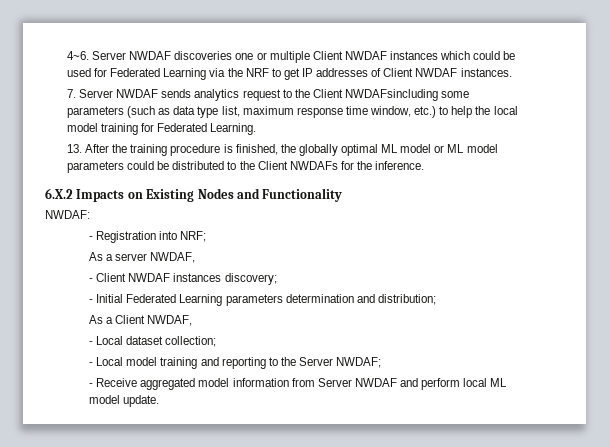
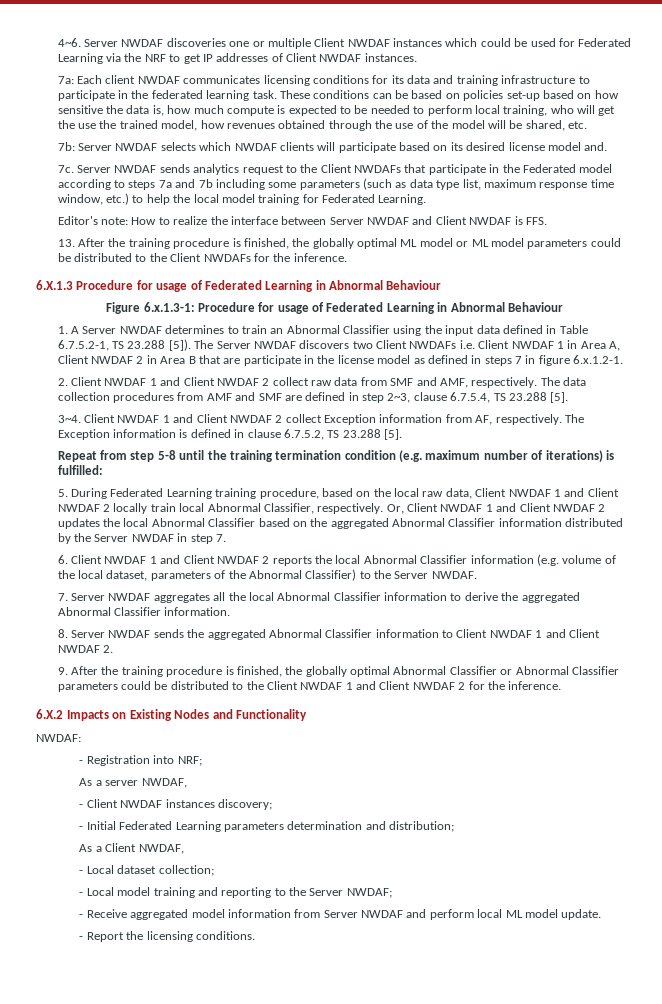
- 7. Server NWDAF sends analytics request to the Client NWDAFsincluding some parameters (such as data type list, maximum response time window, etc.) to help the local model training for Federated Learning.
+ 7a: Each client NWDAF communicates licensing conditions for its data and training infrastructure to participate in the federated learning task. These conditions can be based on policies set-up based on how sensitive the data is, how much compute is expected to be needed to perform local training, who will get the use the trained model, how revenues obtained through the use of the model will be shared, etc.
+ 7b: Server NWDAF selects which NWDAF clients will participate based on its desired license model and.
+ 7c. Server NWDAF sends analytics request to the Client NWDAFs that participate in the Federated model according to steps 7a and 7b including some parameters (such as data type list, maximum response time window, etc.) to help the local model training for Federated Learning.
+ Editor's note: How to realize the interface between Server NWDAF and Client NWDAF is FFS.
+ 6.X.1.3 Procedure for usage of Federated Learning in Abnormal Behaviour
+ Figure 6.x.1.3-1: Procedure for usage of Federated Learning in Abnormal Behaviour
+ 1. A Server NWDAF determines to train an Abnormal Classifier using the input data defined in Table 6.7.5.2-1, TS 23.288 [5]). The Server NWDAF discovers two Client NWDAFs i.e. Client NWDAF 1 in Area A, Client NWDAF 2 in Area B that are participate in the license model as defined in steps 7 in figure 6.x.1.2-1.
+ 2. Client NWDAF 1 and Client NWDAF 2 collect raw data from SMF and AMF, respectively. The data collection procedures from AMF and SMF are defined in step 2~3, clause 6.7.5.4, TS 23.288 [5].
+ 3~4. Client NWDAF 1 and Client NWDAF 2 collect Exception information from AF, respectively. The Exception information is defined in clause 6.7.5.2, TS 23.288 [5].
+ Repeat from step 5-8 until the training termination condition (e.g. maximum number of iterations) is fulfilled:
+ 5. During Federated Learning training procedure, based on the local raw data, Client NWDAF 1 and Client NWDAF 2 locally train local Abnormal Classifier, respectively. Or, Client NWDAF 1 and Client NWDAF 2 updates the local Abnormal Classifier based on the aggregated Abnormal Classifier information distributed by the Server NWDAF in step 7.
+ 6. Client NWDAF 1 and Client NWDAF 2 reports the local Abnormal Classifier information (e.g. volume of the local dataset, parameters of the Abnormal Classifier) to the Server NWDAF.
+ 7. Server NWDAF aggregates all the local Abnormal Classifier information to derive the aggregated Abnormal Classifier information.
+ 8. Server NWDAF sends the aggregated Abnormal Classifier information to Client NWDAF 1 and Client NWDAF 2.
+ 9. After the training procedure is finished, the globally optimal Abnormal Classifier or Abnormal Classifier parameters could be distributed to the Client NWDAF 1 and Client NWDAF 2 for the inference.
+ - Report the licensing conditions.

